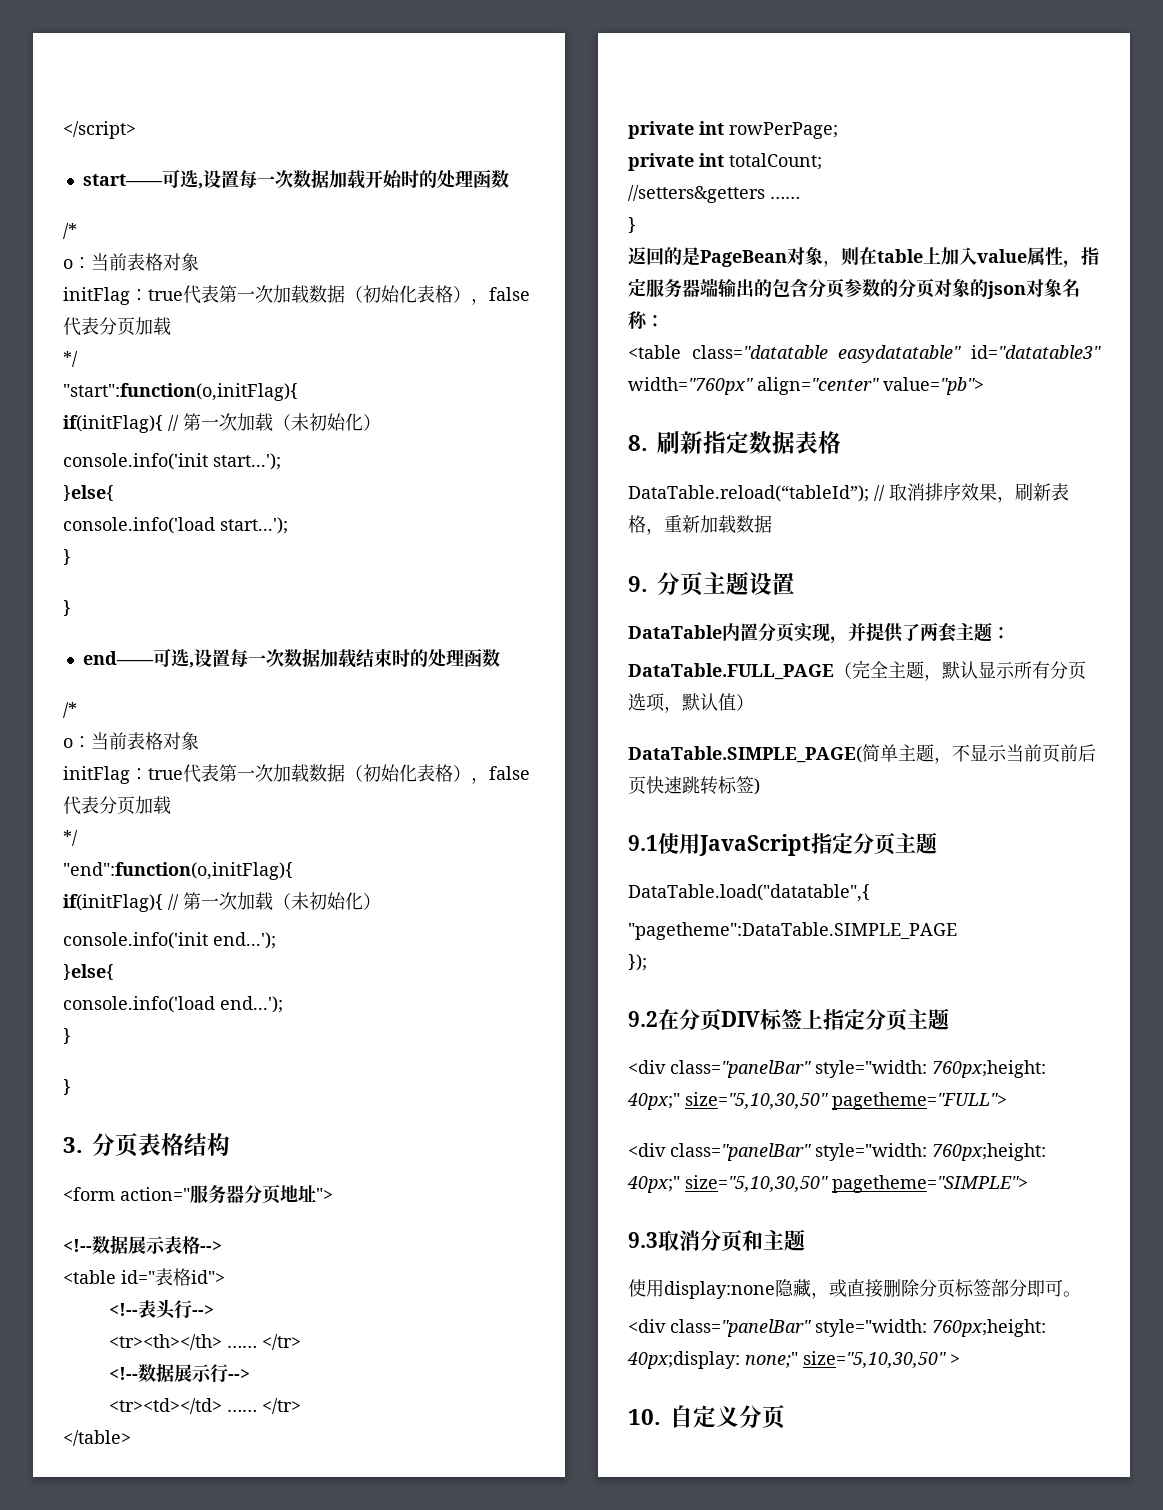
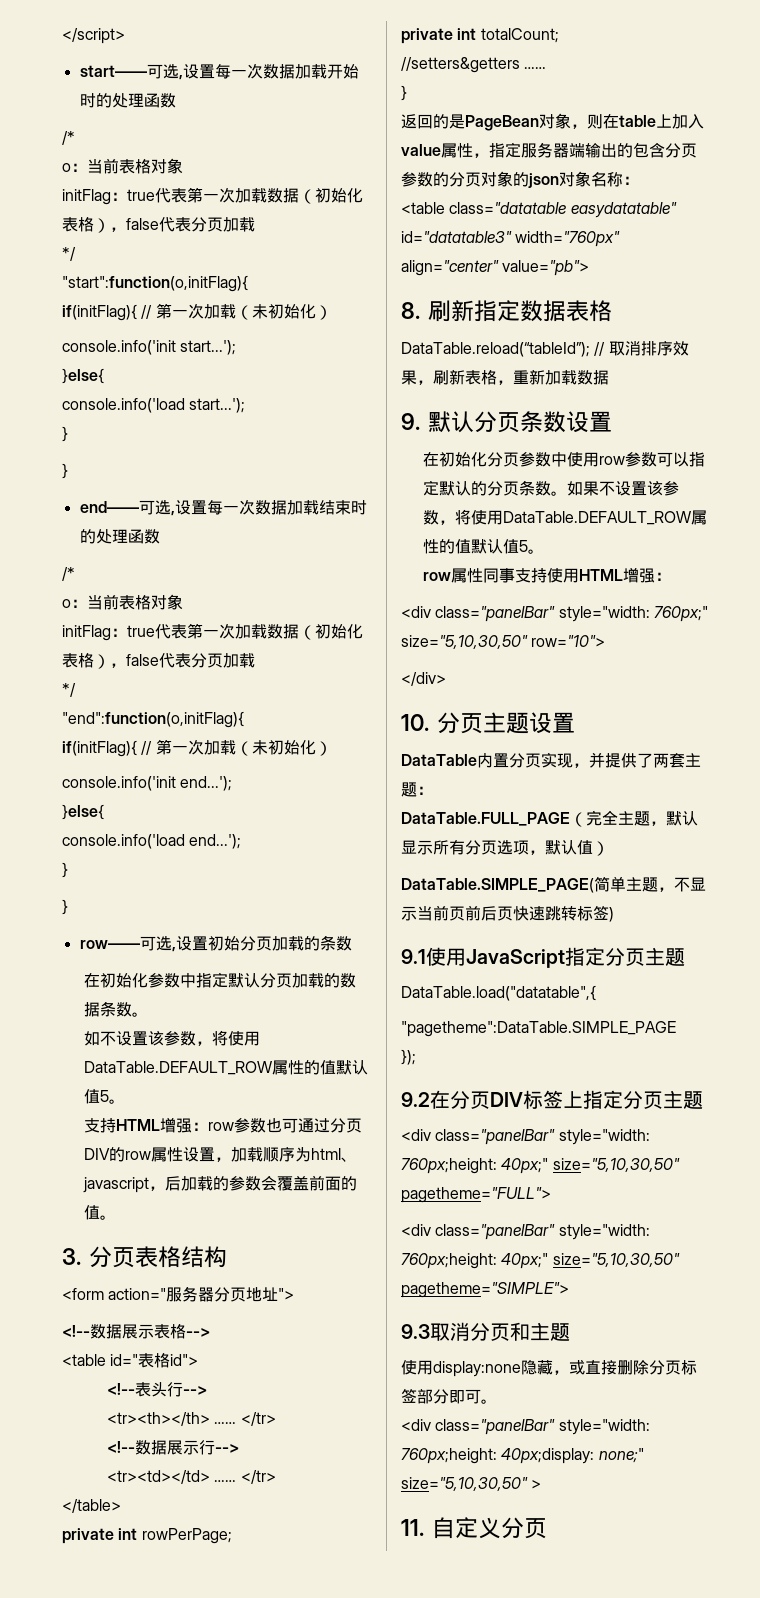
+ row——可选,设置初始分页加载的条数
+ 在初始化参数中指定默认分页加载的数据条数。
+ 如不设置该参数，将使用DataTable.DEFAULT_ROW属性的值默认值5。
+ 支持HTML增强：row参数也可通过分页DIV的row属性设置，加载顺序为html、javascript，后加载的参数会覆盖前面的值。
- 9.分页主题设置
+ 9.默认分页条数设置
+ 在初始化分页参数中使用row参数可以指定默认的分页条数。如果不设置该参数，将使用DataTable.DEFAULT_ROW属性的值默认值5。
+ row属性同事支持使用HTML增强：
+ <div class="panelBar" style="width: 760px;" size="5,10,30,50" row="10">
+ </div>
+ 10.分页主题设置
- 10.自定义分页
+ 11.自定义分页

